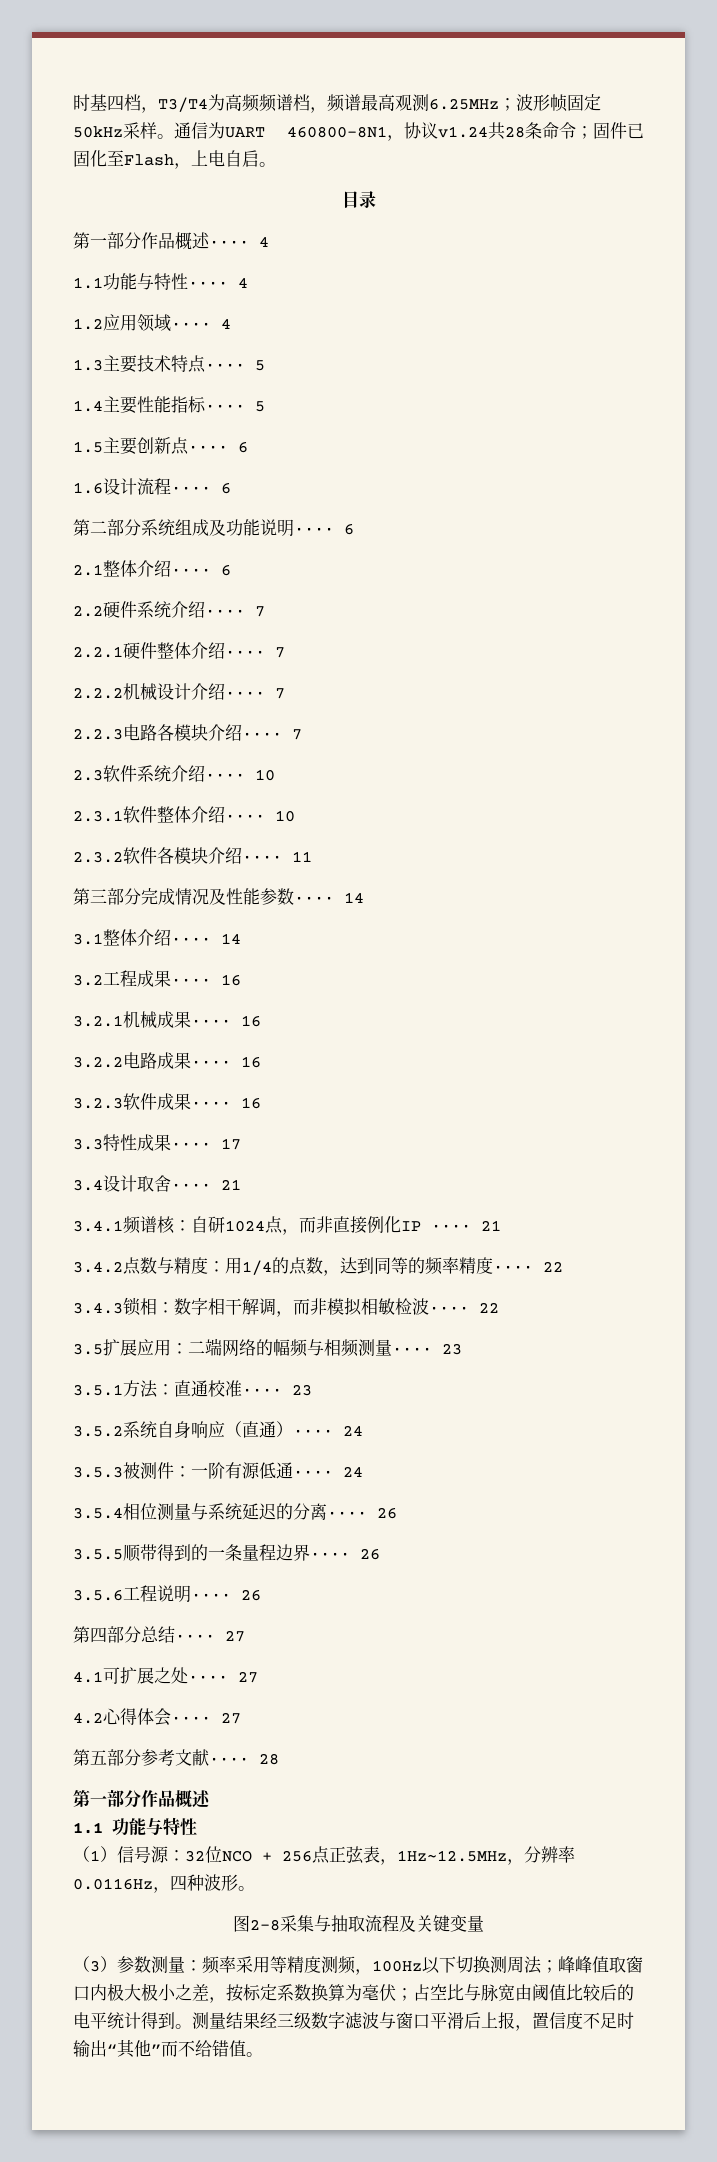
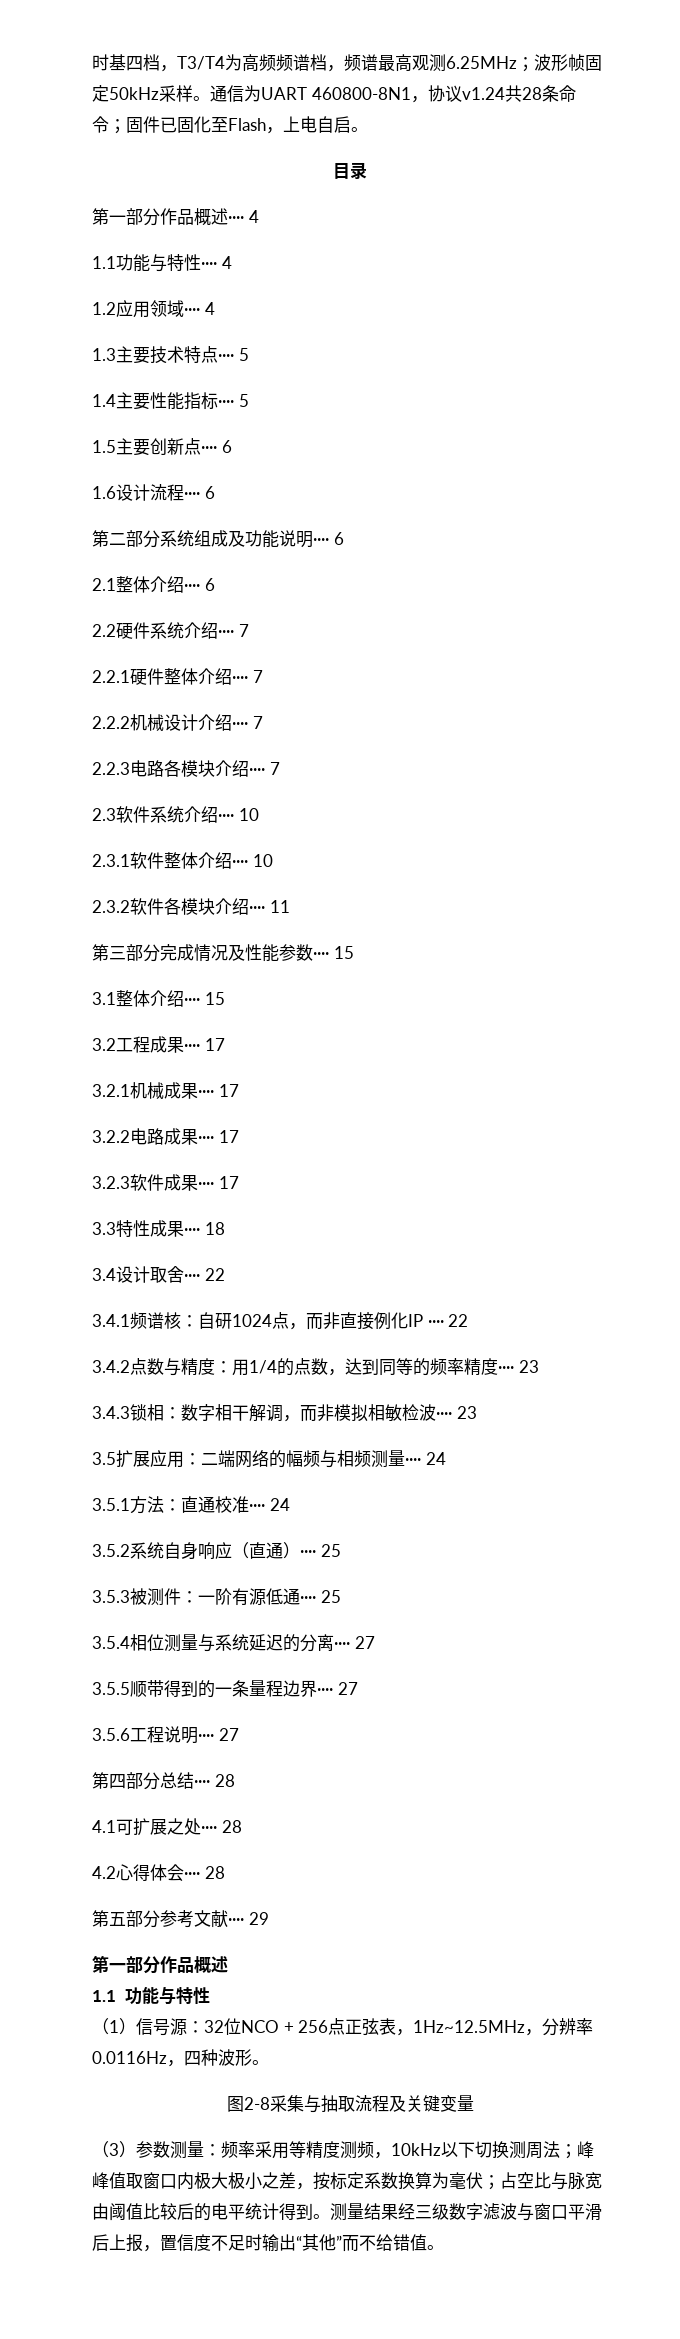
- 第三部分完成情况及性能参数···· 14
+ 第三部分完成情况及性能参数···· 15
- 3.1整体介绍···· 14
+ 3.1整体介绍···· 15
- 3.2工程成果···· 16
+ 3.2工程成果···· 17
- 3.2.1机械成果···· 16
+ 3.2.1机械成果···· 17
- 3.2.2电路成果···· 16
+ 3.2.2电路成果···· 17
- 3.2.3软件成果···· 16
+ 3.2.3软件成果···· 17
- 3.3特性成果···· 17
+ 3.3特性成果···· 18
- 3.4设计取舍···· 21
+ 3.4设计取舍···· 22
- 3.4.1频谱核：自研1024点，而非直接例化IP ···· 21
+ 3.4.1频谱核：自研1024点，而非直接例化IP ···· 22
- 3.4.2点数与精度：用1/4的点数，达到同等的频率精度···· 22
+ 3.4.2点数与精度：用1/4的点数，达到同等的频率精度···· 23
- 3.4.3锁相：数字相干解调，而非模拟相敏检波···· 22
+ 3.4.3锁相：数字相干解调，而非模拟相敏检波···· 23
- 3.5扩展应用：二端网络的幅频与相频测量···· 23
+ 3.5扩展应用：二端网络的幅频与相频测量···· 24
- 3.5.1方法：直通校准···· 23
+ 3.5.1方法：直通校准···· 24
- 3.5.2系统自身响应（直通）···· 24
+ 3.5.2系统自身响应（直通）···· 25
- 3.5.3被测件：一阶有源低通···· 24
+ 3.5.3被测件：一阶有源低通···· 25
- 3.5.4相位测量与系统延迟的分离···· 26
+ 3.5.4相位测量与系统延迟的分离···· 27
- 3.5.5顺带得到的一条量程边界···· 26
+ 3.5.5顺带得到的一条量程边界···· 27
- 3.5.6工程说明···· 26
+ 3.5.6工程说明···· 27
- 第四部分总结···· 27
+ 第四部分总结···· 28
- 4.1可扩展之处···· 27
+ 4.1可扩展之处···· 28
- 4.2心得体会···· 27
+ 4.2心得体会···· 28
- 第五部分参考文献···· 28
+ 第五部分参考文献···· 29
- （3）参数测量：频率采用等精度测频，100Hz以下切换测周法；峰峰值取窗口内极大极小之差，按标定系数换算为毫伏；占空比与脉宽由阈值比较后的电平统计得到。
+ （3）参数测量：频率采用等精度测频，10kHz以下切换测周法；峰峰值取窗口内极大极小之差，按标定系数换算为毫伏；占空比与脉宽由阈值比较后的电平统计得到。

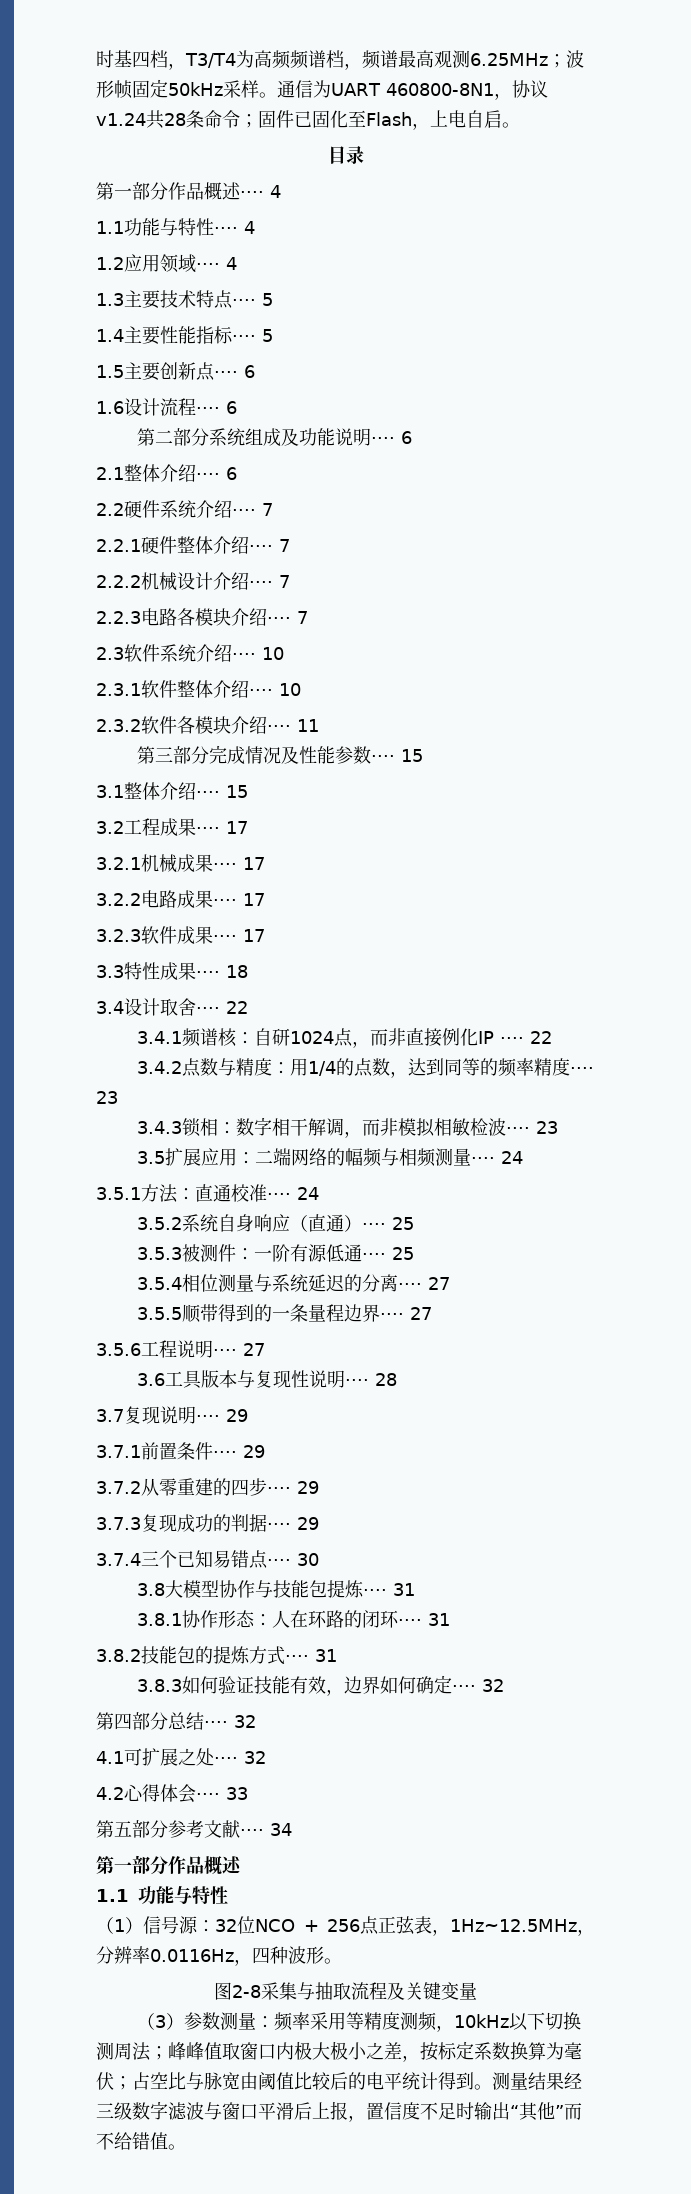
+ 3.6工具版本与复现性说明···· 28
+ 3.7复现说明···· 29
+ 3.7.1前置条件···· 29
+ 3.7.2从零重建的四步···· 29
+ 3.7.3复现成功的判据···· 29
+ 3.7.4三个已知易错点···· 30
+ 3.8大模型协作与技能包提炼···· 31
+ 3.8.1协作形态：人在环路的闭环···· 31
+ 3.8.2技能包的提炼方式···· 31
+ 3.8.3如何验证技能有效，边界如何确定···· 32
- 第四部分总结···· 28
+ 第四部分总结···· 32
- 4.1可扩展之处···· 28
+ 4.1可扩展之处···· 32
- 4.2心得体会···· 28
+ 4.2心得体会···· 33
- 第五部分参考文献···· 29
+ 第五部分参考文献···· 34

